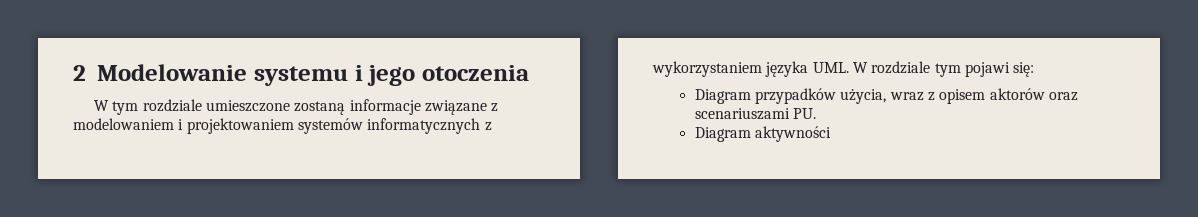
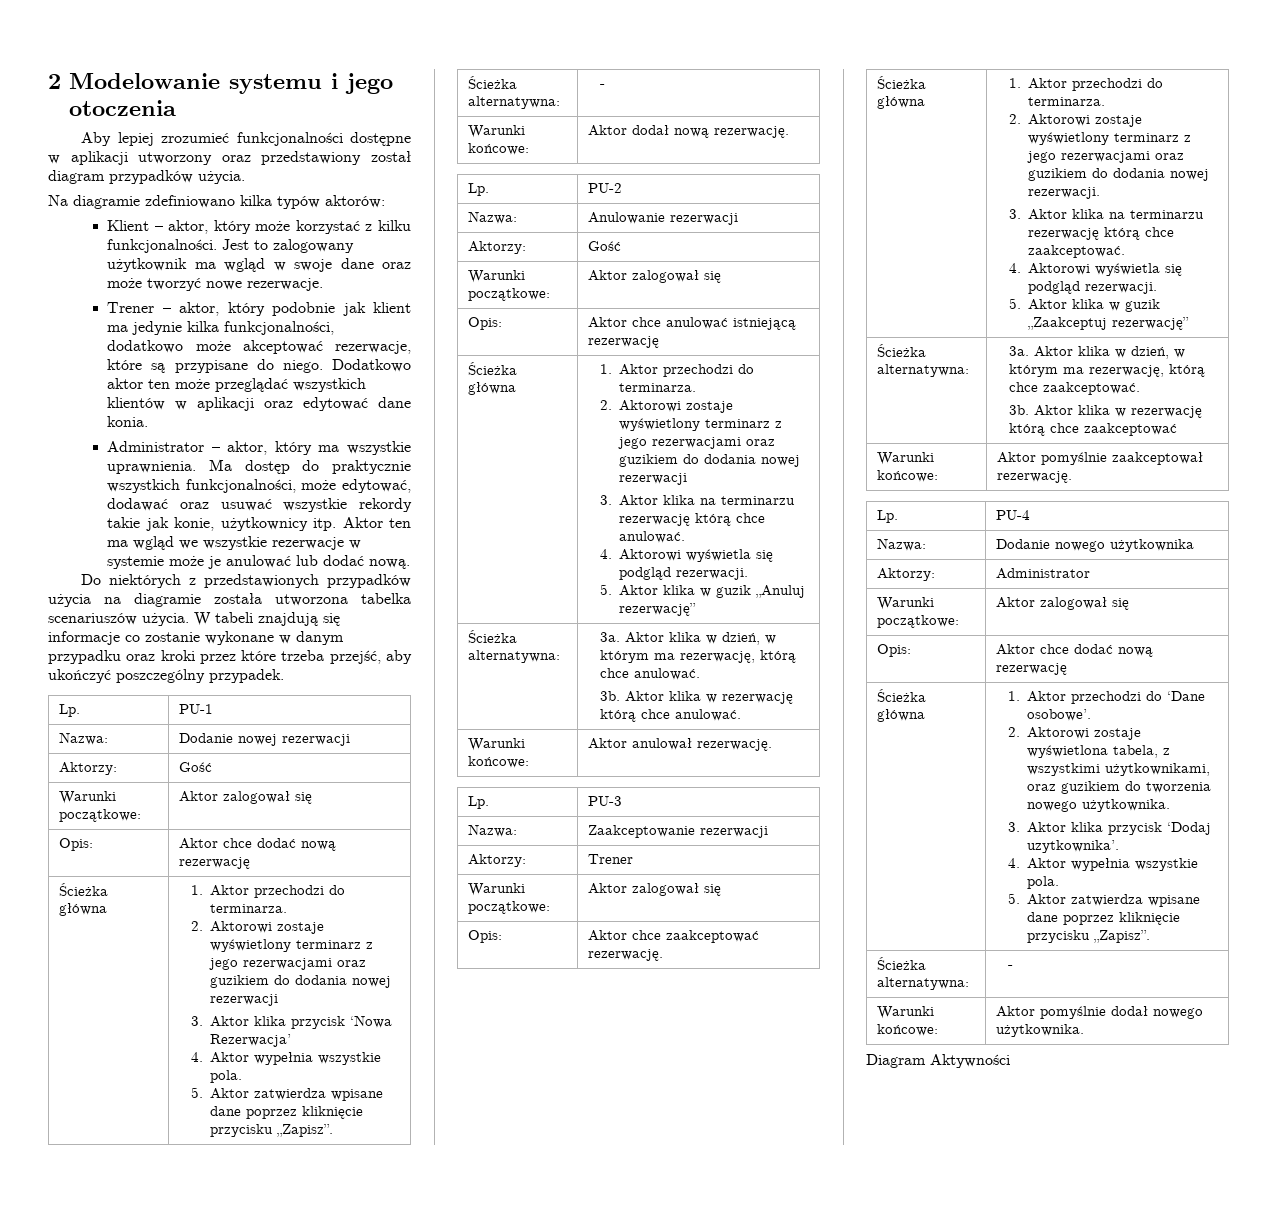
- W tym rozdziale umieszczone zostaną informacje związane z modelowaniem i projektowaniem systemów informatycznych z wykorzystaniem języka UML. W rozdziale tym pojawi się:
- Diagram przypadków użycia, wraz z opisem aktorów oraz scenariuszami PU.
- Diagram aktywności
+ Aby lepiej zrozumieć funkcjonalności dostępne w aplikacji utworzony oraz przedstawiony został diagram przypadków użycia.
+ Na diagramie zdefiniowano kilka typów aktorów:
+ Klient – aktor, który może korzystać z kilku funkcjonalności. Jest to zalogowany użytkownik ma wgląd w swoje dane oraz może tworzyć nowe rezerwacje.
+ Trener – aktor, który podobnie jak klient ma jedynie kilka funkcjonalności, dodatkowo może akceptować rezerwacje, które są przypisane do niego. Dodatkowo aktor ten może przeglądać wszystkich klientów w aplikacji oraz edytować dane konia.
+ Administrator – aktor, który ma wszystkie uprawnienia. Ma dostęp do praktycznie wszystkich funkcjonalności, może edytować, dodawać oraz usuwać wszystkie rekordy takie jak konie, użytkownicy itp. Aktor ten ma wgląd we wszystkie rezerwacje w systemie może je anulować lub dodać nową.
+ Do niektórych z przedstawionych przypadków użycia na diagramie została utworzona tabelka scenariuszów użycia. W tabeli znajdują się informacje co zostanie wykonane w danym przypadku oraz kroki przez które trzeba przejść, aby ukończyć poszczególny przypadek.
+ Lp. | PU-1
+ Nazwa: | Dodanie nowej rezerwacji
+ Aktorzy: | Gość
+ Warunki początkowe: | Aktor zalogował się
+ Opis: | Aktor chce dodać nową rezerwację
+ Ścieżka główna | 1. Aktor przechodzi do terminarza.
+ 2. Aktorowi zostaje wyświetlony terminarz z jego rezerwacjami oraz guzikiem do dodania nowej rezerwacji
+ 3. Aktor klika przycisk ‘Nowa Rezerwacja’
+ 4. Aktor wypełnia wszystkie pola.
+ 5. Aktor zatwierdza wpisane dane poprzez kliknięcie przycisku „Zapisz”.
+ Ścieżka alternatywna: | -
+ Warunki końcowe: | Aktor dodał nową rezerwację.
+ Lp. | PU-2
+ Nazwa: | Anulowanie rezerwacji
+ Aktorzy: | Gość
+ Warunki początkowe: | Aktor zalogował się
+ Opis: | Aktor chce anulować istniejącą rezerwację
+ Ścieżka główna | 1. Aktor przechodzi do terminarza.
+ 2. Aktorowi zostaje wyświetlony terminarz z jego rezerwacjami oraz guzikiem do dodania nowej rezerwacji
+ 3. Aktor klika na terminarzu rezerwację którą chce anulować.
+ 4. Aktorowi wyświetla się podgląd rezerwacji.
+ 5. Aktor klika w guzik „Anuluj rezerwację”
+ Ścieżka alternatywna: | 3a. Aktor klika w dzień, w którym ma rezerwację, którą chce anulować.
+ 3b. Aktor klika w rezerwację którą chce anulować.
+ Warunki końcowe: | Aktor anulował rezerwację.
+ Lp. | PU-3
+ Nazwa: | Zaakceptowanie rezerwacji
+ Aktorzy: | Trener
+ Warunki początkowe: | Aktor zalogował się
+ Opis: | Aktor chce zaakceptować rezerwację.
+ Ścieżka główna | 1. Aktor przechodzi do terminarza.
+ 2. Aktorowi zostaje wyświetlony terminarz z jego rezerwacjami oraz guzikiem do dodania nowej rezerwacji.
+ 3. Aktor klika na terminarzu rezerwację którą chce zaakceptować.
+ 4. Aktorowi wyświetla się podgląd rezerwacji.
+ 5. Aktor klika w guzik „Zaakceptuj rezerwację”
+ Ścieżka alternatywna: | 3a. Aktor klika w dzień, w którym ma rezerwację, którą chce zaakceptować.
+ 3b. Aktor klika w rezerwację którą chce zaakceptować
+ Warunki końcowe: | Aktor pomyślnie zaakceptował rezerwację.
+ Lp. | PU-4
+ Nazwa: | Dodanie nowego użytkownika
+ Aktorzy: | Administrator
+ Warunki początkowe: | Aktor zalogował się
+ Opis: | Aktor chce dodać nową rezerwację
+ Ścieżka główna | 1. Aktor przechodzi do ‘Dane osobowe’.
+ 2. Aktorowi zostaje wyświetlona tabela, z wszystkimi użytkownikami, oraz guzikiem do tworzenia nowego użytkownika.
+ 3. Aktor klika przycisk ‘Dodaj uzytkownika’.
+ 4. Aktor wypełnia wszystkie pola.
+ 5. Aktor zatwierdza wpisane dane poprzez kliknięcie przycisku „Zapisz”.
+ Ścieżka alternatywna: | -
+ Warunki końcowe: | Aktor pomyślnie dodał nowego użytkownika.
+ Diagram Aktywności

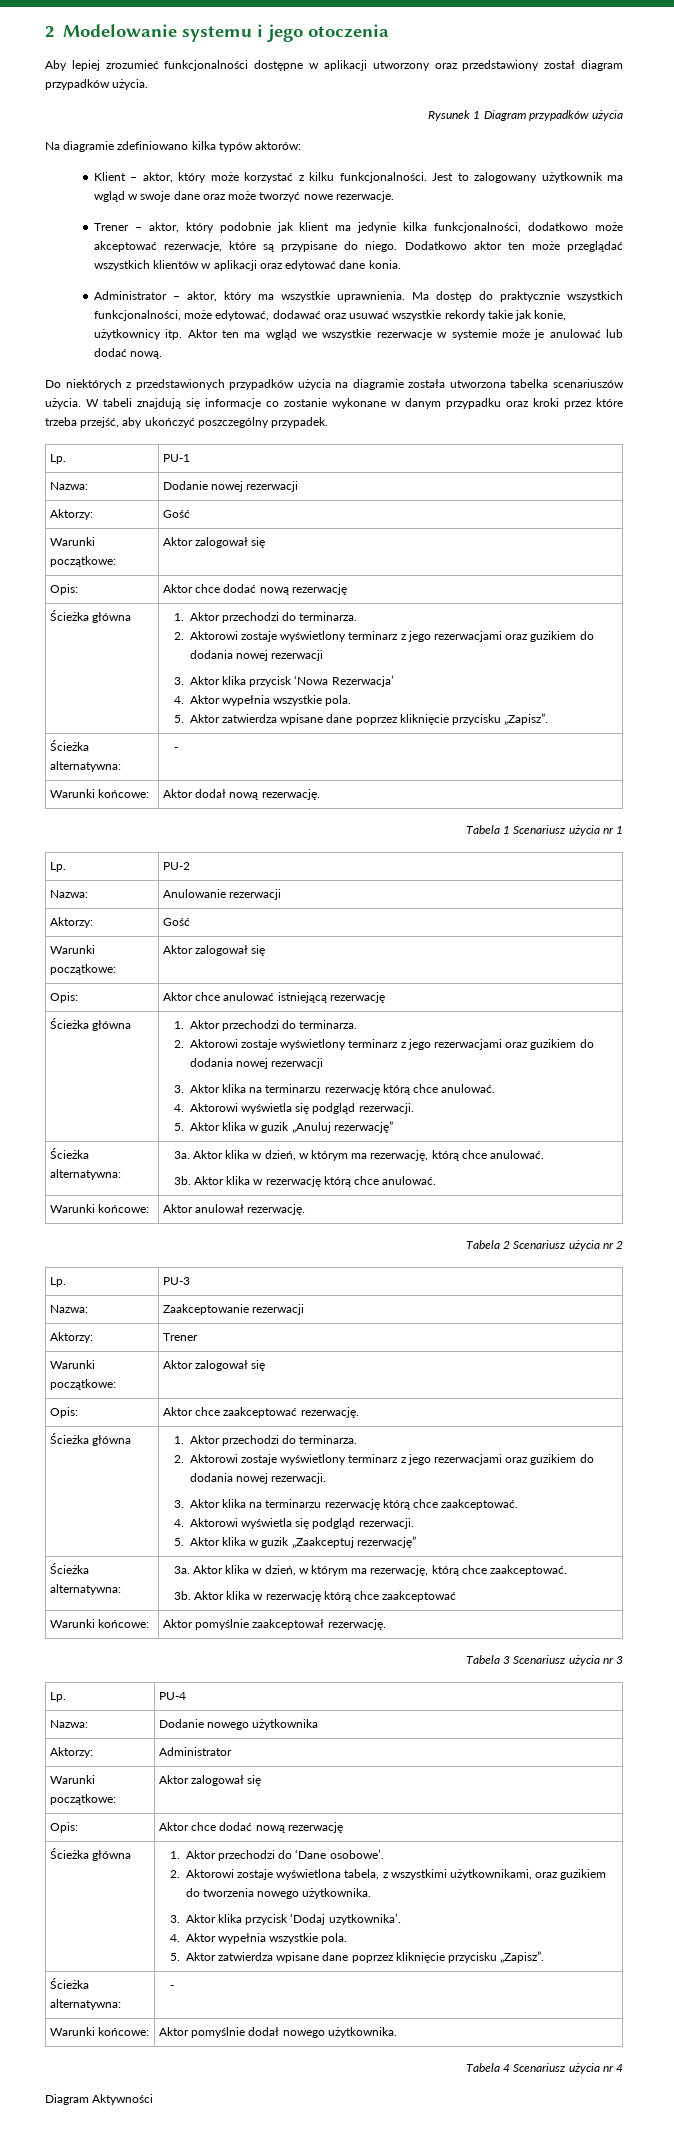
+ Rysunek 1 Diagram przypadków użycia
+ Tabela 1 Scenariusz użycia nr 1
+ Tabela 2 Scenariusz użycia nr 2
+ Tabela 3 Scenariusz użycia nr 3
+ Tabela 4 Scenariusz użycia nr 4

